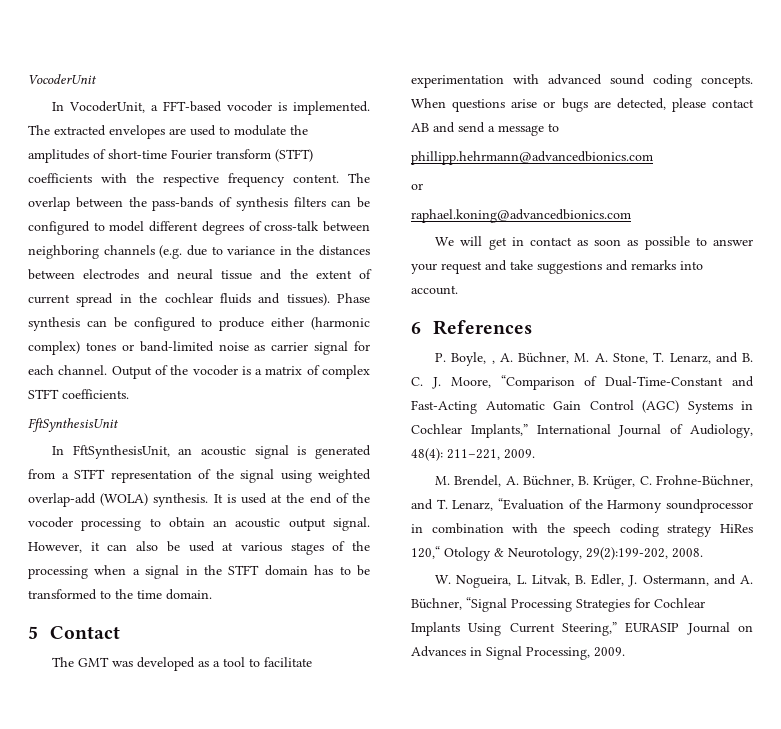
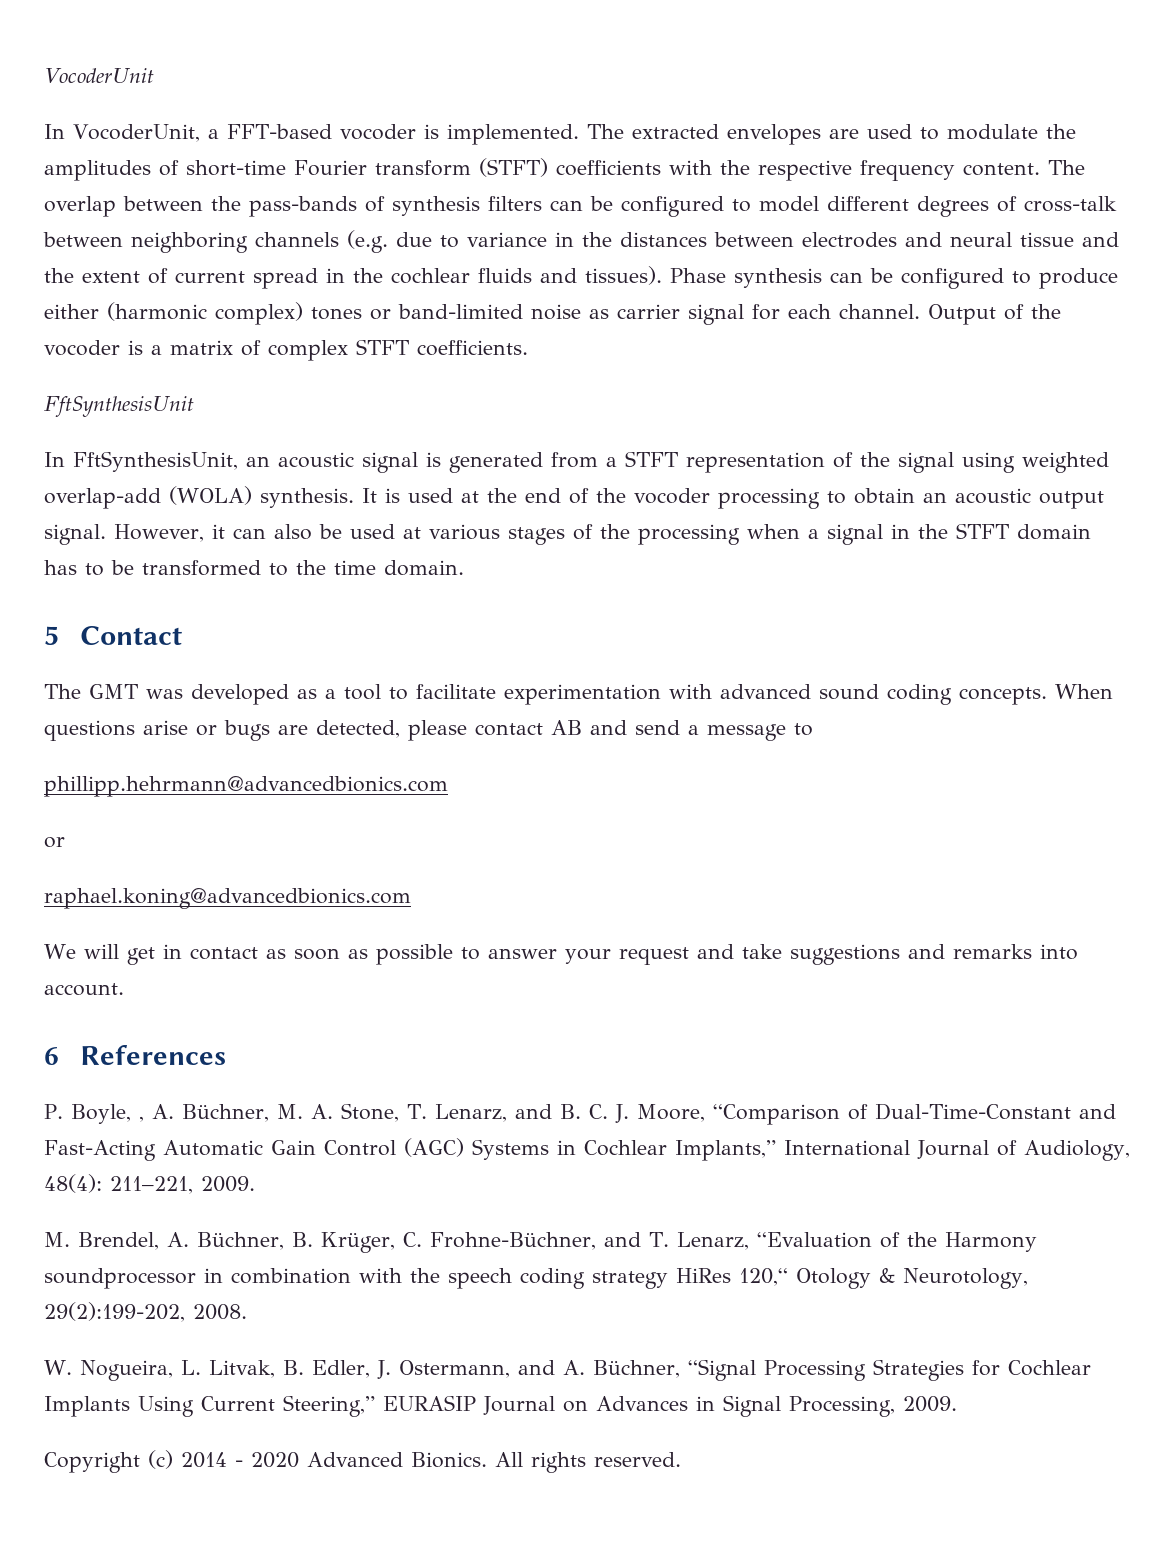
+ Copyright (c) 2014 - 2020 Advanced Bionics. All rights reserved.

